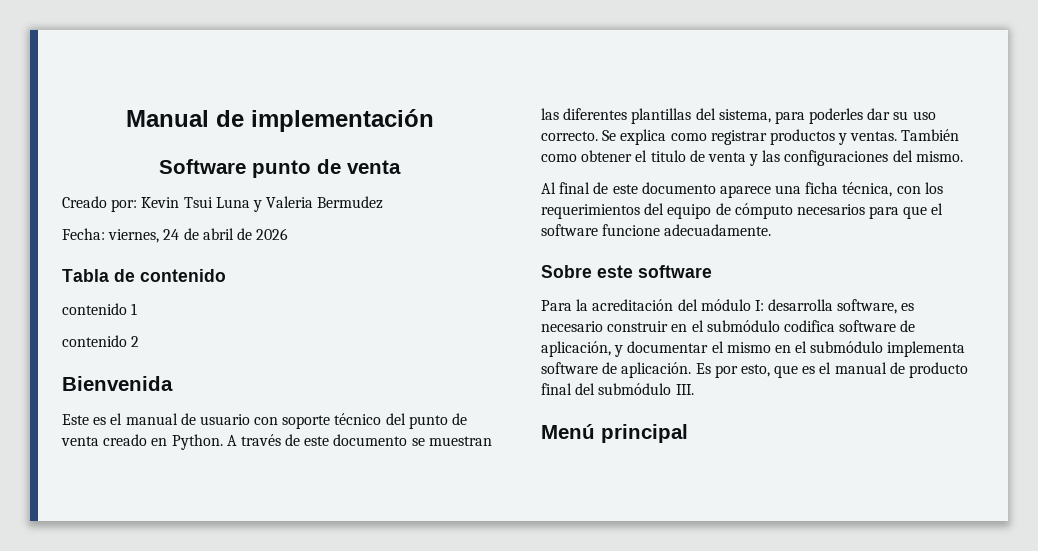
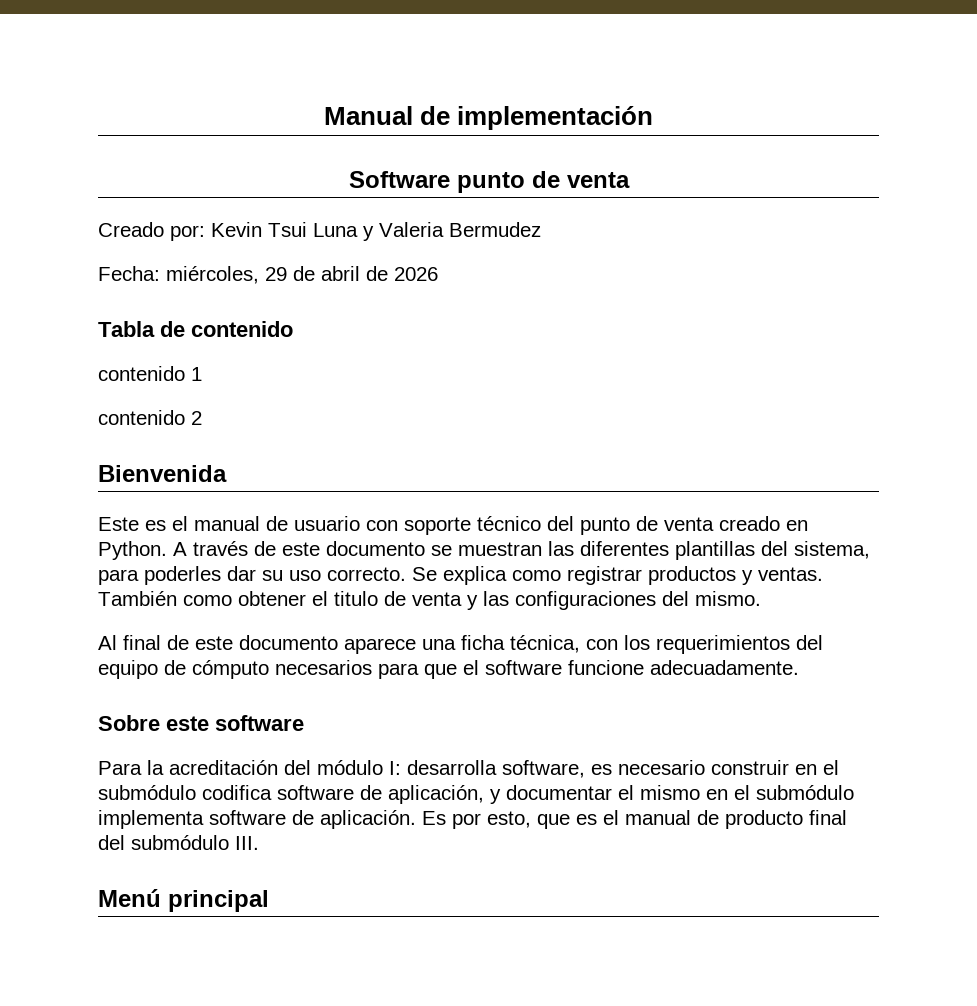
- Fecha: viernes, 24 de abril de 2026
+ Fecha: miércoles, 29 de abril de 2026

